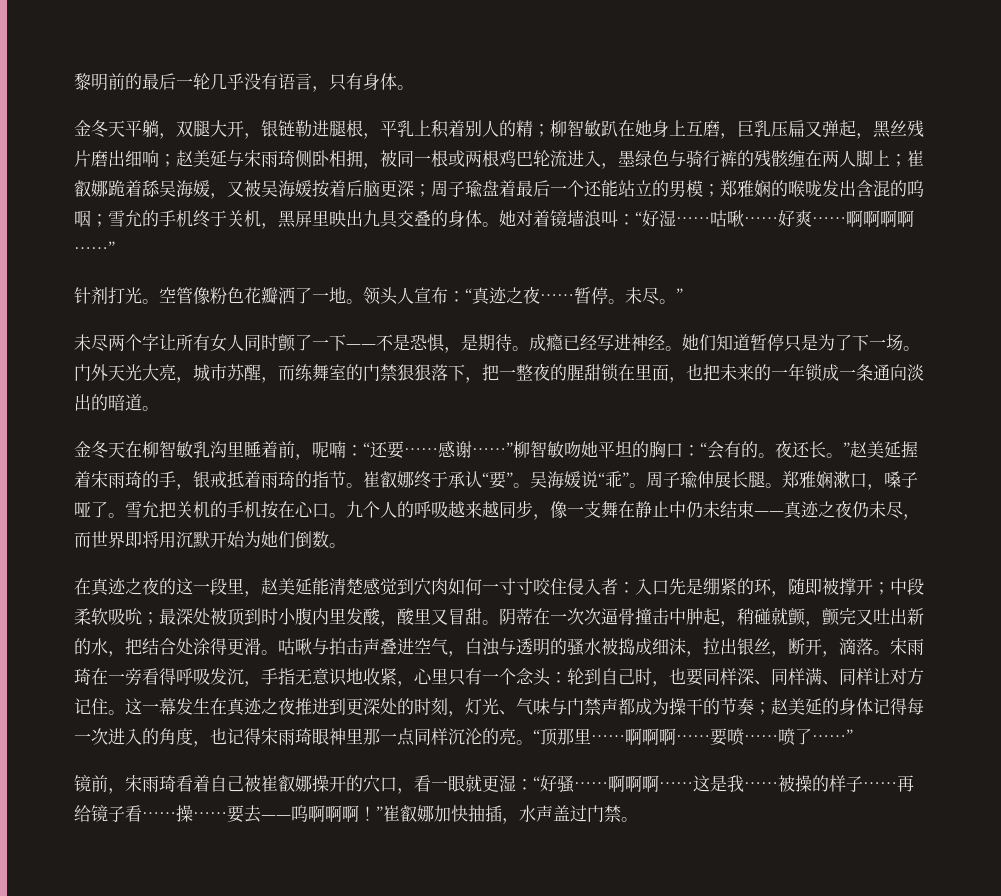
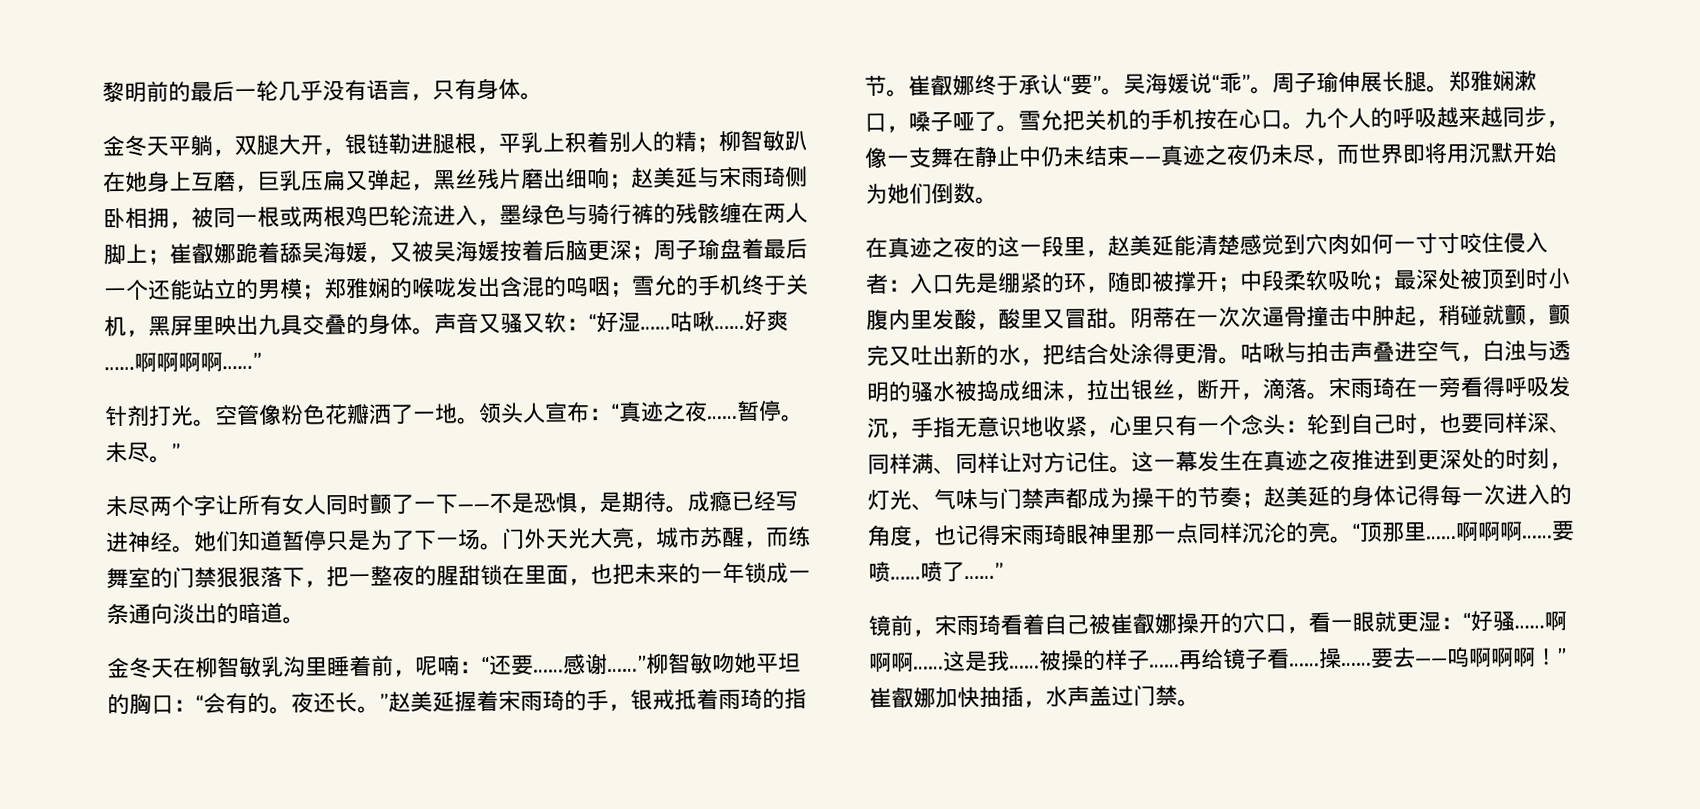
- 她对着镜墙浪叫：“好湿……
+ 声音又骚又软：“好湿……

